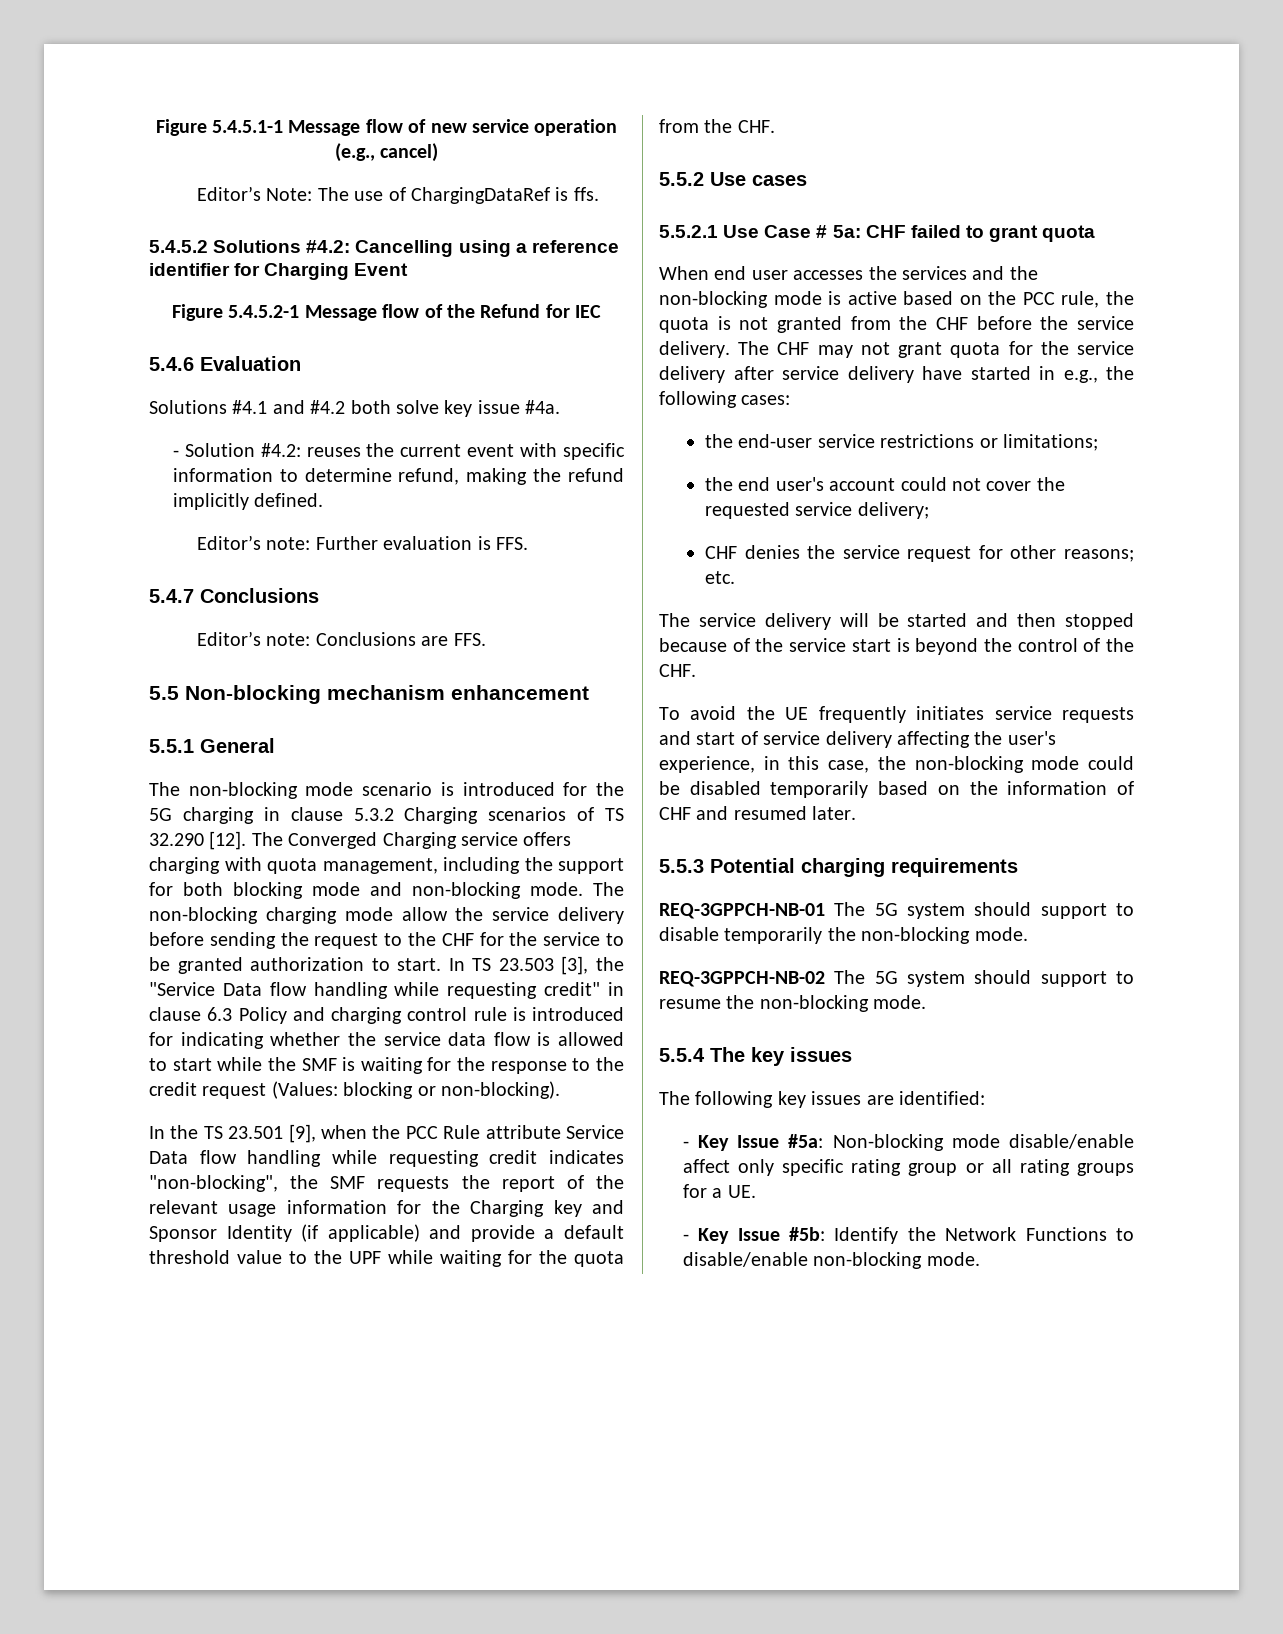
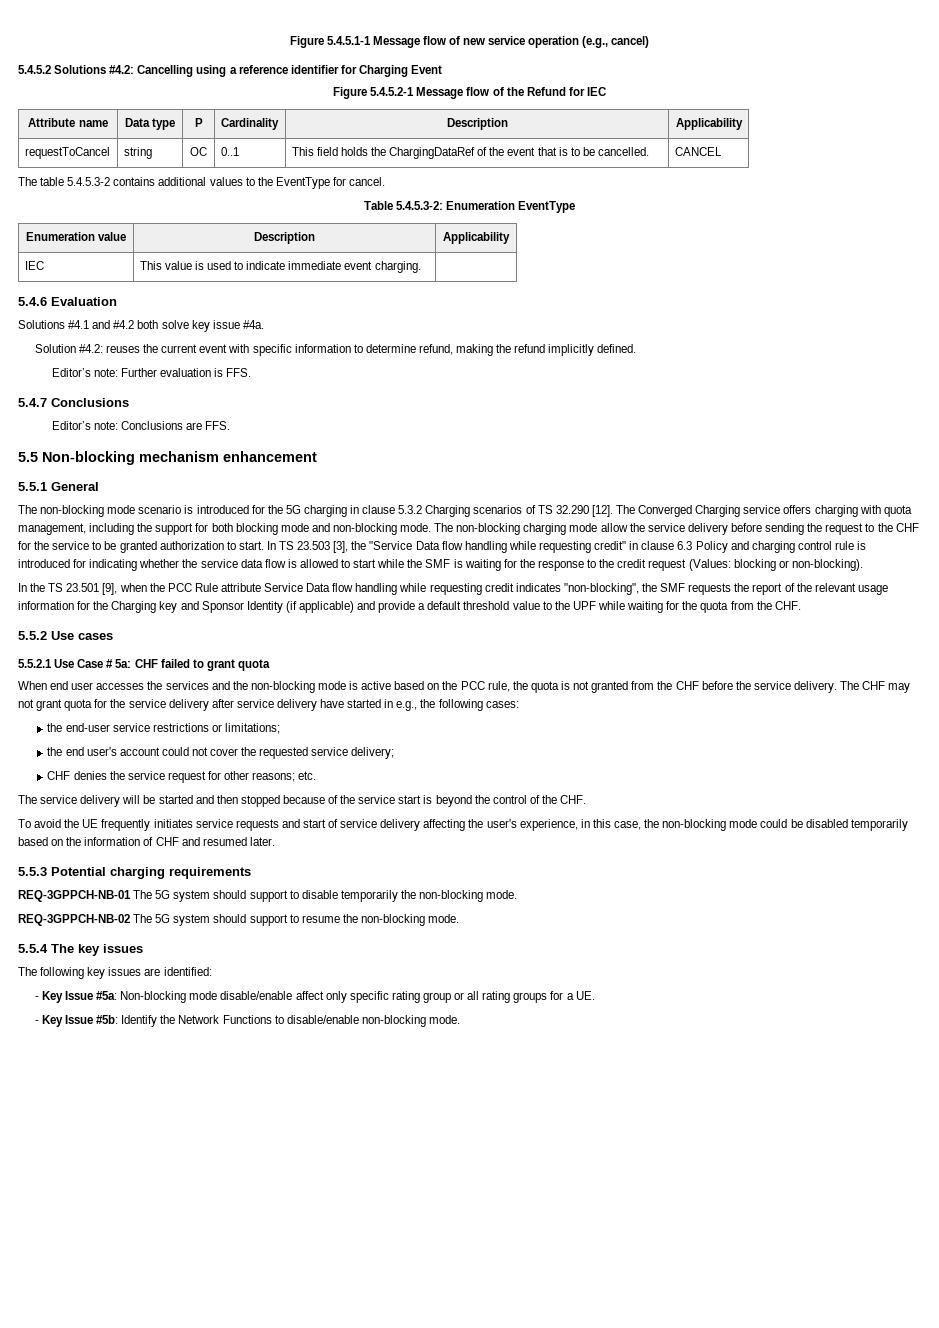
- Editor’s Note: The use of ChargingDataRef is ffs.
+ Attribute name | Data type | P | Cardinality | Description | Applicability
+ requestToCancel | string | OC | 0..1 | This field holds the ChargingDataRef of the event that is to be cancelled. | CANCEL
+ The table 5.4.5.3-2 contains additional values to the EventType for cancel.
+ Table 5.4.5.3-2: Enumeration EventType
+ Enumeration value | Description | Applicability
+ IEC | This value is used to indicate immediate event charging. |
- - Solution #4.2: reuses the current event with specific information to determine refund, making the refund implicitly defined.
+ Solution #4.2: reuses the current event with specific information to determine refund, making the refund implicitly defined.

